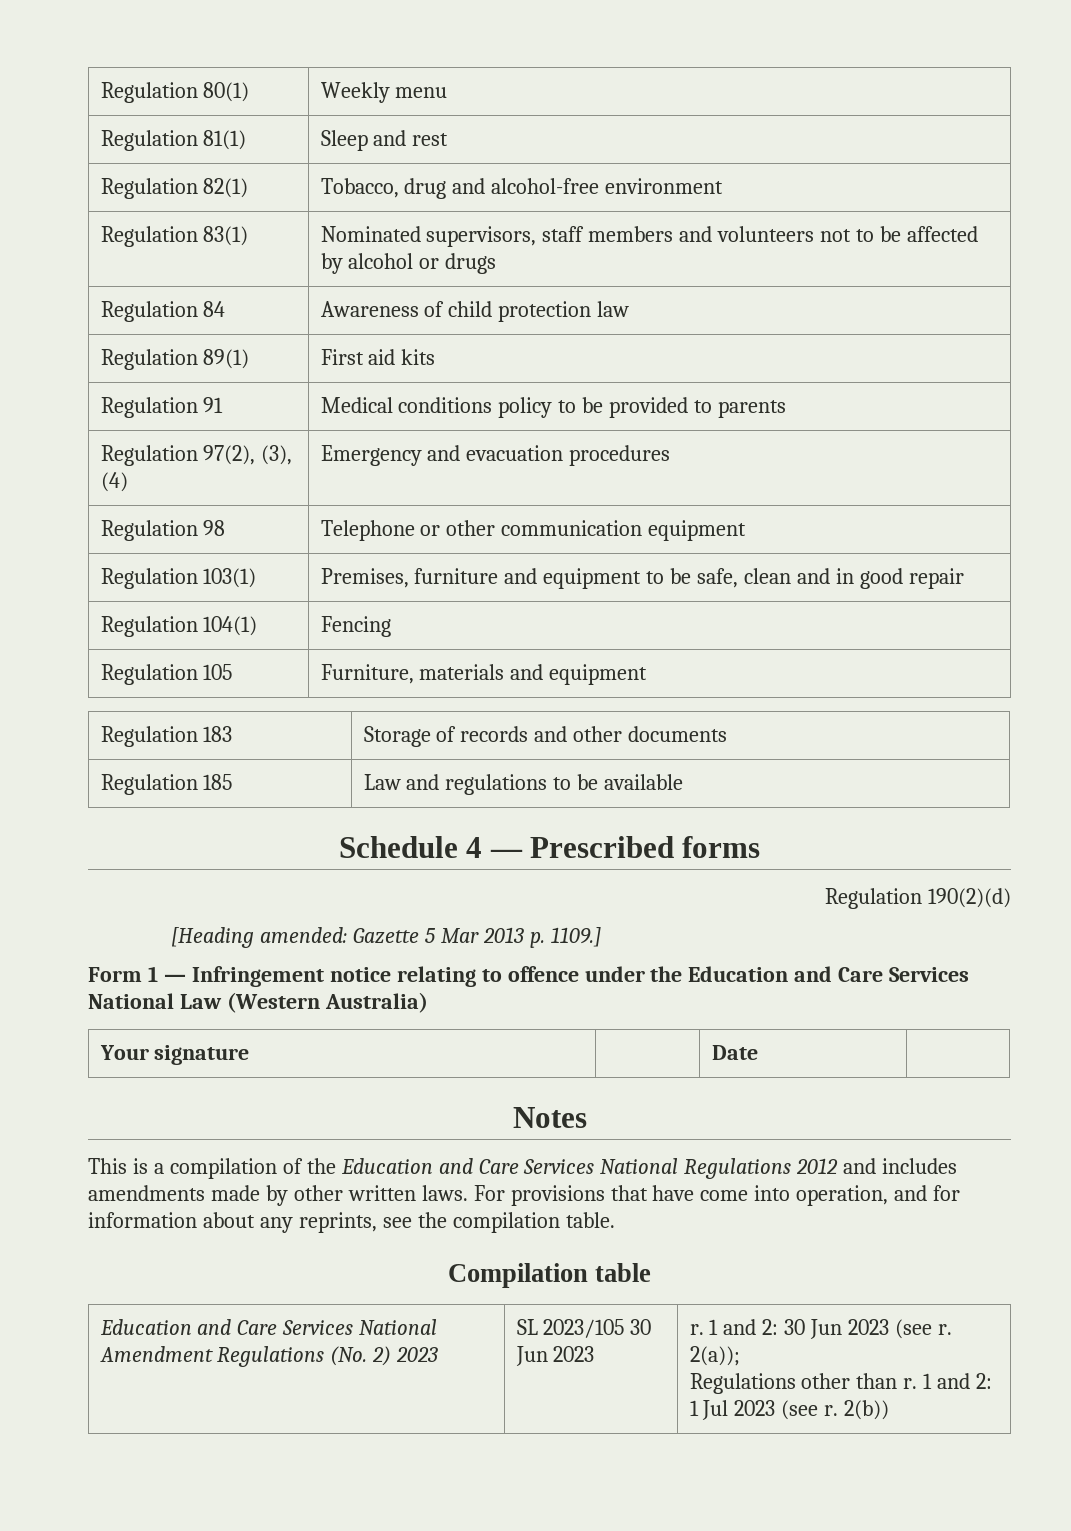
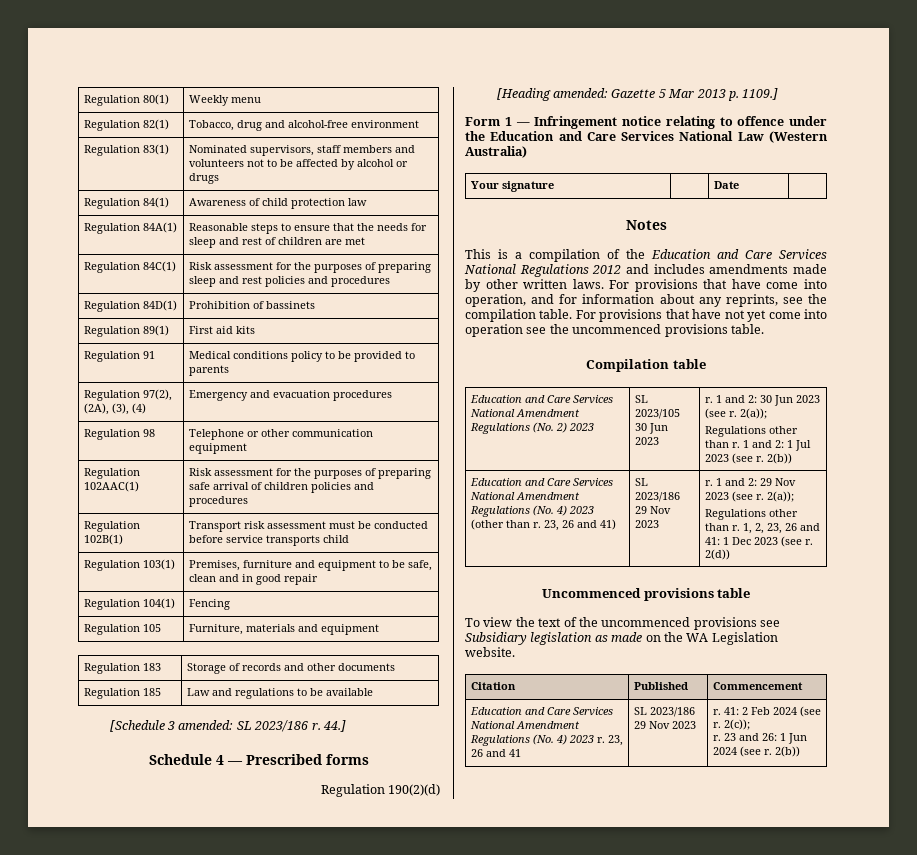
- Regulation 81(1) | Sleep and rest
- Regulation 84 | Awareness of child protection law
+ Regulation 84(1) | Awareness of child protection law
+ Regulation 84A(1) | Reasonable steps to ensure that the needs for sleep and rest of children are met
+ Regulation 84C(1) | Risk assessment for the purposes of preparing sleep and rest policies and procedures
+ Regulation 84D(1) | Prohibition of bassinets
- Regulation 97(2), (3), (4) | Emergency and evacuation procedures
+ Regulation 97(2), (2A), (3), (4) | Emergency and evacuation procedures
+ Regulation 102AAC(1) | Risk assessment for the purposes of preparing safe arrival of children policies and procedures
+ Regulation 102B(1) | Transport risk assessment must be conducted before service transports child
+ [Schedule 3 amended: SL 2023/186 r. 44.]
+ For provisions that have not yet come into operation see the uncommenced provisions table.
+ Education and Care Services National Amendment Regulations (No. 4) 2023 (other than r. 23, 26 and 41) | SL 2023/186 29 Nov 2023 | r. 1 and 2: 29 Nov 2023 (see r. 2(a));
+ Regulations other than r. 1, 2, 23, 26 and 41: 1 Dec 2023 (see r. 2(d))
+ Uncommenced provisions table
+ To view the text of the uncommenced provisions see Subsidiary legislation as made on the WA Legislation website.
+ Citation | Published | Commencement
+ Education and Care Services National Amendment Regulations (No. 4) 2023 r. 23, 26 and 41 | SL 2023/186 29 Nov 2023 | r. 41: 2 Feb 2024 (see r. 2(c));
+ r. 23 and 26: 1 Jun 2024 (see r. 2(b))

